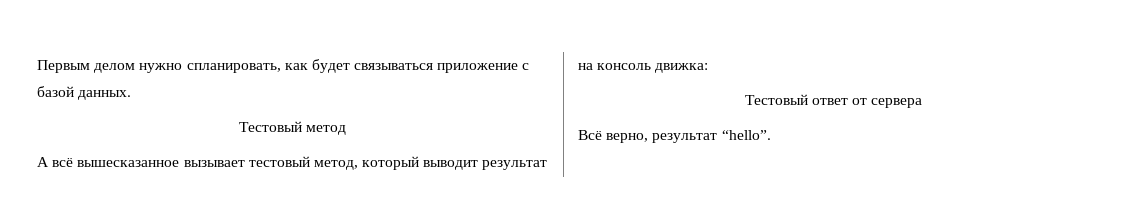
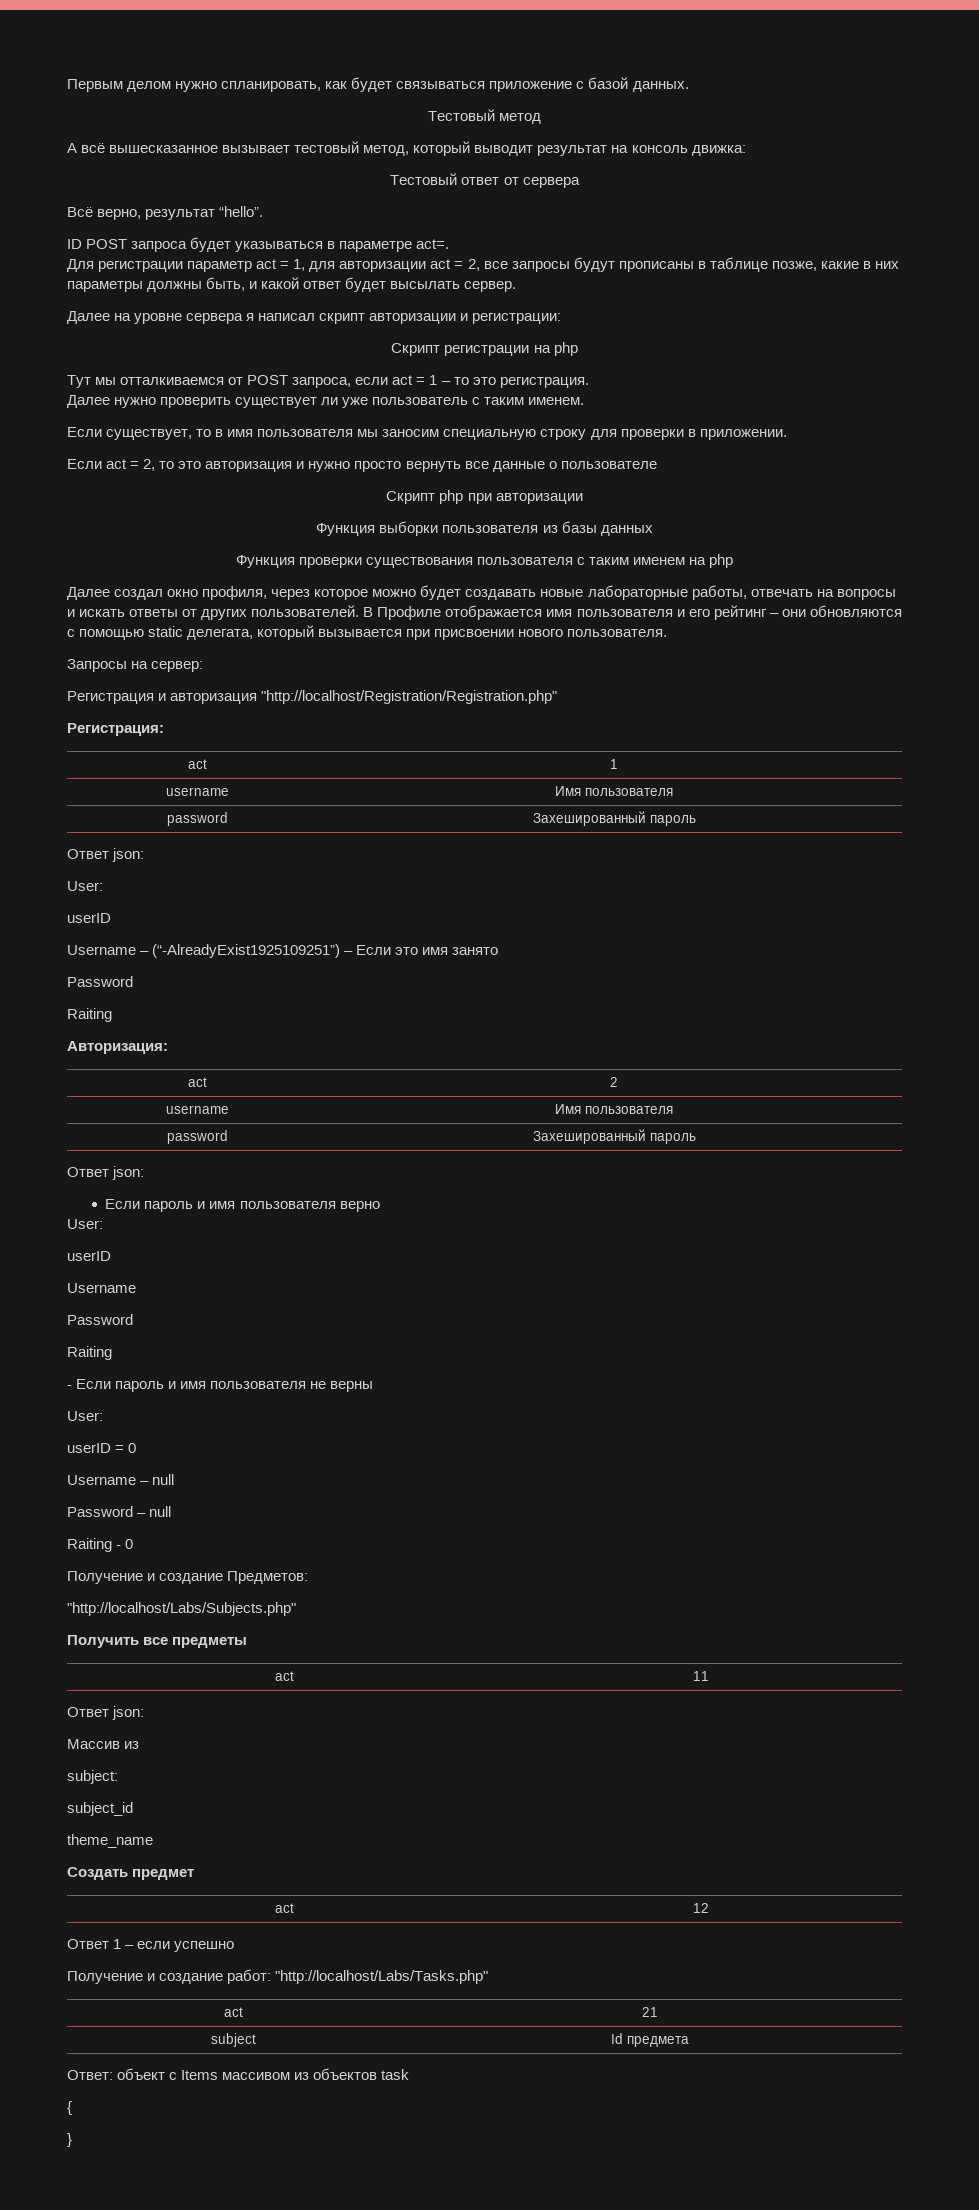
+ ID POST запроса будет указываться в параметре act=.
+ Для регистрации параметр act = 1, для авторизации act = 2, все запросы будут прописаны в таблице позже, какие в них параметры должны быть, и какой ответ будет высылать сервер.
+ Далее на уровне сервера я написал скрипт авторизации и регистрации:
+ Скрипт регистрации на php
+ Тут мы отталкиваемся от POST запроса, если act = 1 – то это регистрация.
+ Далее нужно проверить существует ли уже пользователь с таким именем.
+ Если существует, то в имя пользователя мы заносим специальную строку для проверки в приложении.
+ Если act = 2, то это авторизация и нужно просто вернуть все данные о пользователе
+ Скрипт php при авторизации
+ Функция выборки пользователя из базы данных
+ Функция проверки существования пользователя с таким именем на php
+ Далее создал окно профиля, через которое можно будет создавать новые лабораторные работы, отвечать на вопросы и искать ответы от других пользователей. В Профиле отображается имя пользователя и его рейтинг – они обновляются с помощью static делегата, который вызывается при присвоении нового пользователя.
+ Запросы на сервер:
+ Регистрация и авторизация "http://localhost/Registration/Registration.php"
+ Регистрация:
+ act | 1
+ username | Имя пользователя
+ password | Захешированный пароль
+ Ответ json:
+ User:
+ userID
+ Username – (“-AlreadyExist1925109251”) – Если это имя занято
+ Password
+ Raiting
+ Авторизация:
+ act | 2
+ username | Имя пользователя
+ password | Захешированный пароль
+ Ответ json:
+ Если пароль и имя пользователя верно
+ User:
+ userID
+ Username
+ Password
+ Raiting
+ - Если пароль и имя пользователя не верны
+ User:
+ userID = 0
+ Username – null
+ Password – null
+ Raiting - 0
+ Получение и создание Предметов:
+ "http://localhost/Labs/Subjects.php"
+ Получить все предметы
+ act | 11
+ Ответ json:
+ Массив из
+ subject:
+ subject_id
+ theme_name
+ Создать предмет
+ act | 12
+ Ответ 1 – если успешно
+ Получение и создание работ: "http://localhost/Labs/Tasks.php"
+ act | 21
+ subject | Id предмета
+ Ответ: объект с Items массивом из объектов task
+ {
+ }

